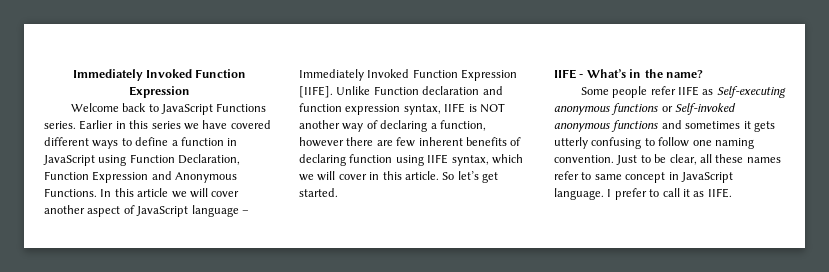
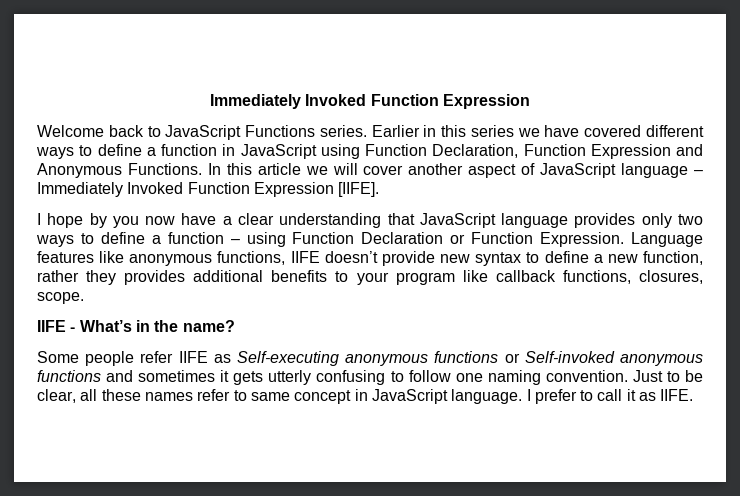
- In this article we will cover another aspect of JavaScript language – Immediately Invoked Function Expression [IIFE]. Unlike Function declaration and function expression syntax, IIFE is NOT another way of declaring a function, however there are few inherent benefits of declaring function using IIFE syntax, which we will cover in this article. So let’s get started.
+ In this article we will cover another aspect of JavaScript language – Immediately Invoked Function Expression [IIFE].
+ I hope by you now have a clear understanding that JavaScript language provides only two ways to define a function – using Function Declaration or Function Expression. Language features like anonymous functions, IIFE doesn’t provide new syntax to define a new function, rather they provides additional benefits to your program like callback functions, closures, scope.

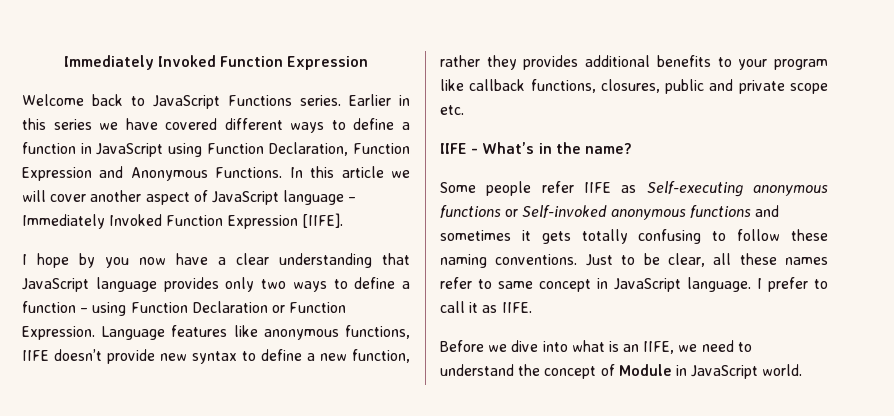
- Language features like anonymous functions, IIFE doesn’t provide new syntax to define a new function, rather they provides additional benefits to your program like callback functions, closures, scope.
+ Language features like anonymous functions, IIFE doesn’t provide new syntax to define a new function, rather they provides additional benefits to your program like callback functions, closures, public and private scope etc.
- Some people refer IIFE as Self-executing anonymous functions or Self-invoked anonymous functions and sometimes it gets utterly confusing to follow one naming convention.
+ Some people refer IIFE as Self-executing anonymous functions or Self-invoked anonymous functions and sometimes it gets totally confusing to follow these naming conventions.
+ Before we dive into what is an IIFE, we need to understand the concept of Module in JavaScript world.

